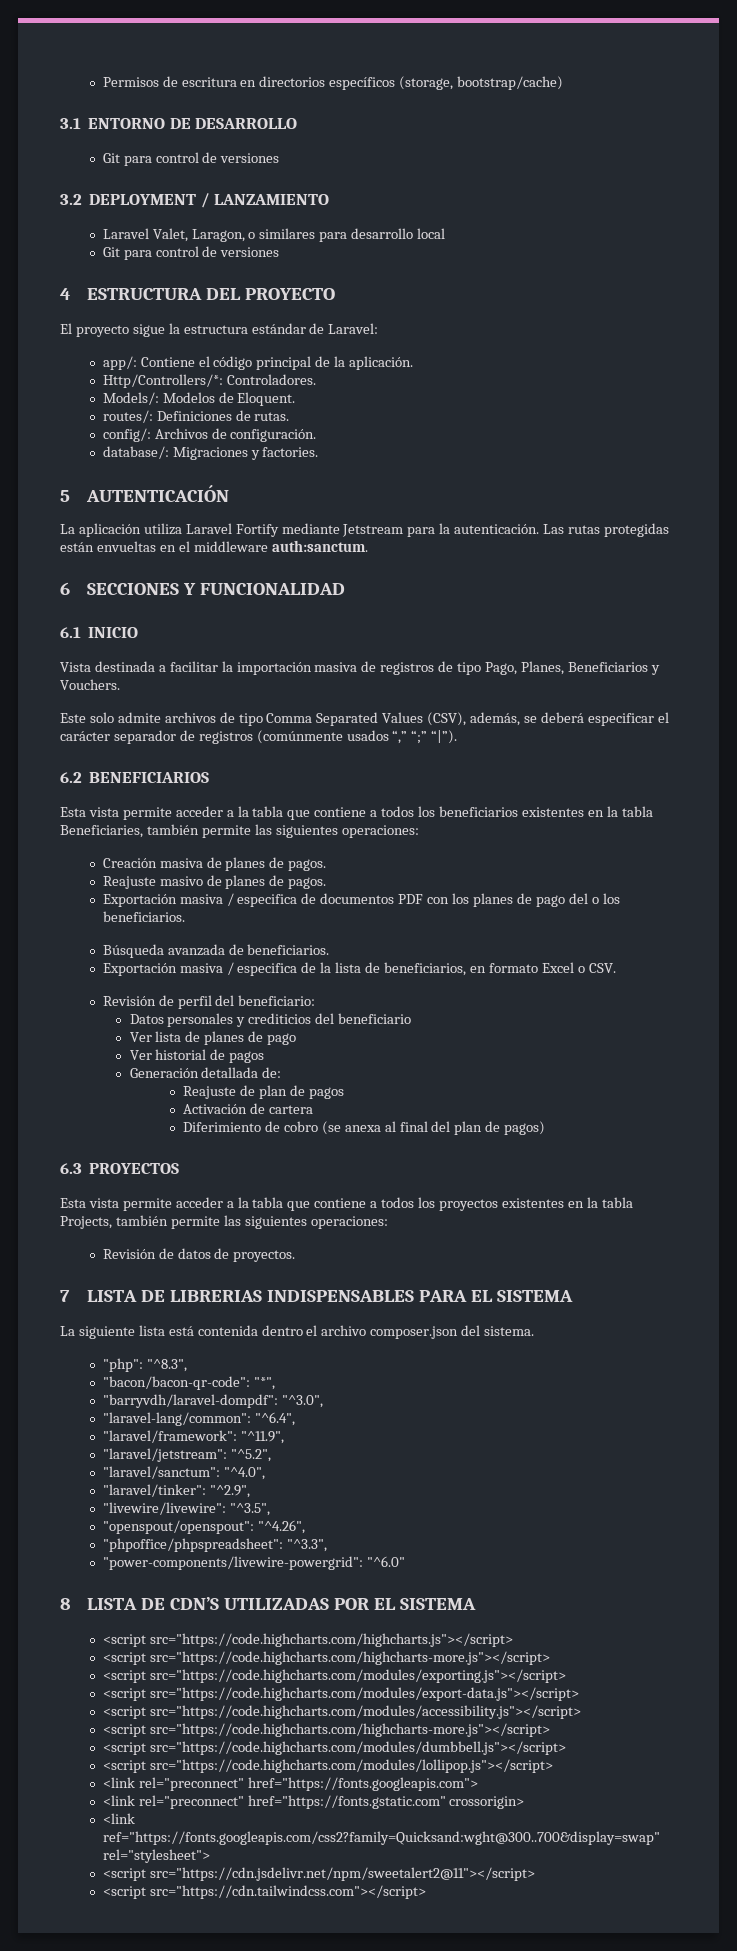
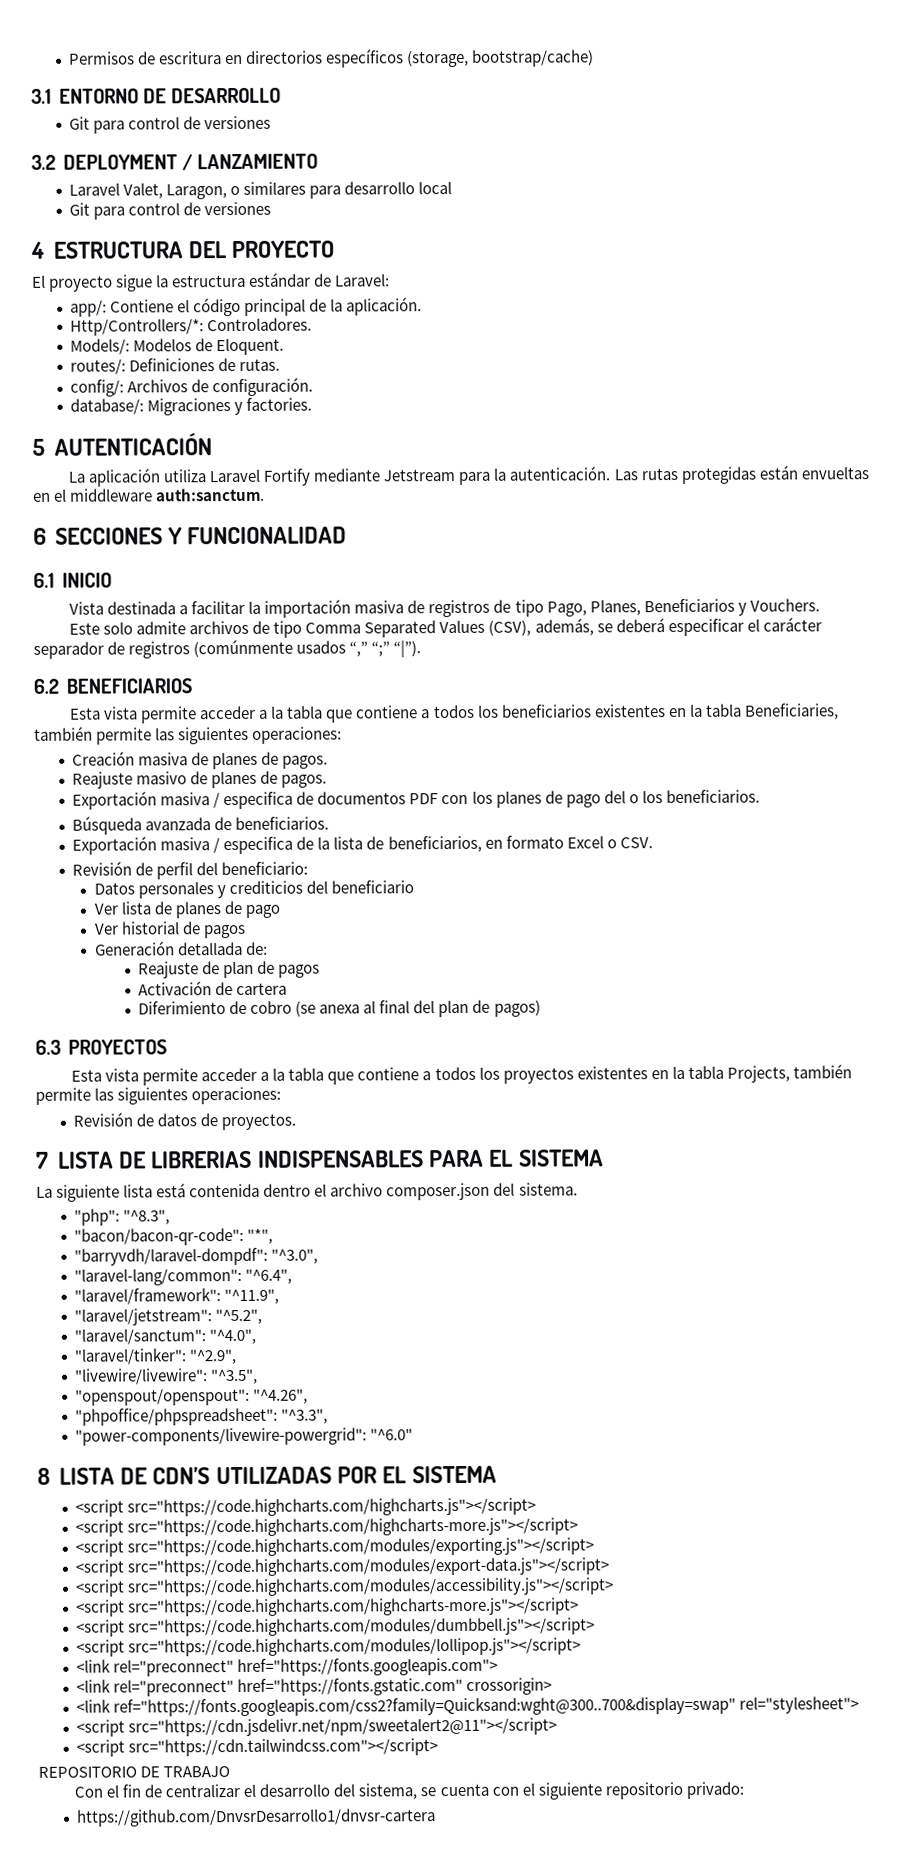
+ REPOSITORIO DE TRABAJO
+ Con el fin de centralizar el desarrollo del sistema, se cuenta con el siguiente repositorio privado:
+ https://github.com/DnvsrDesarrollo1/dnvsr-cartera

